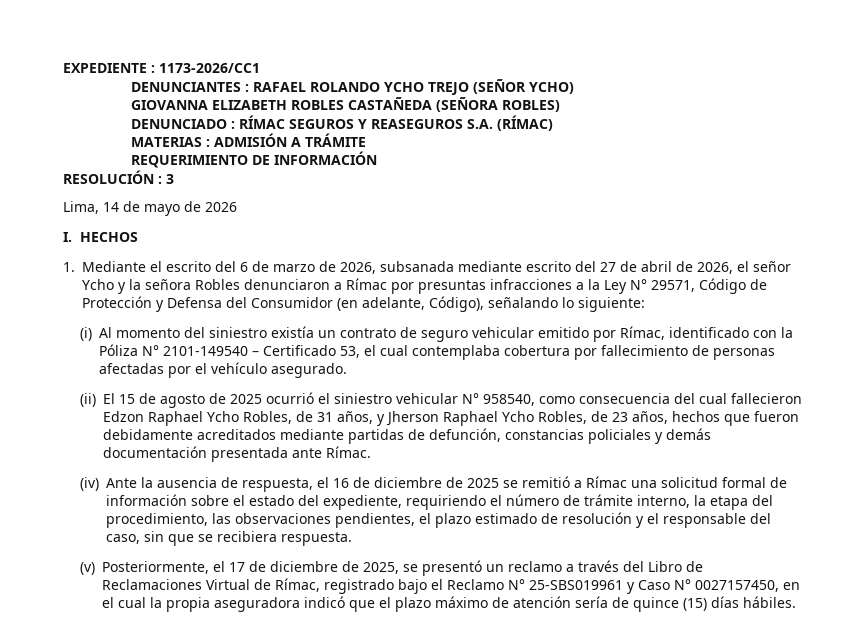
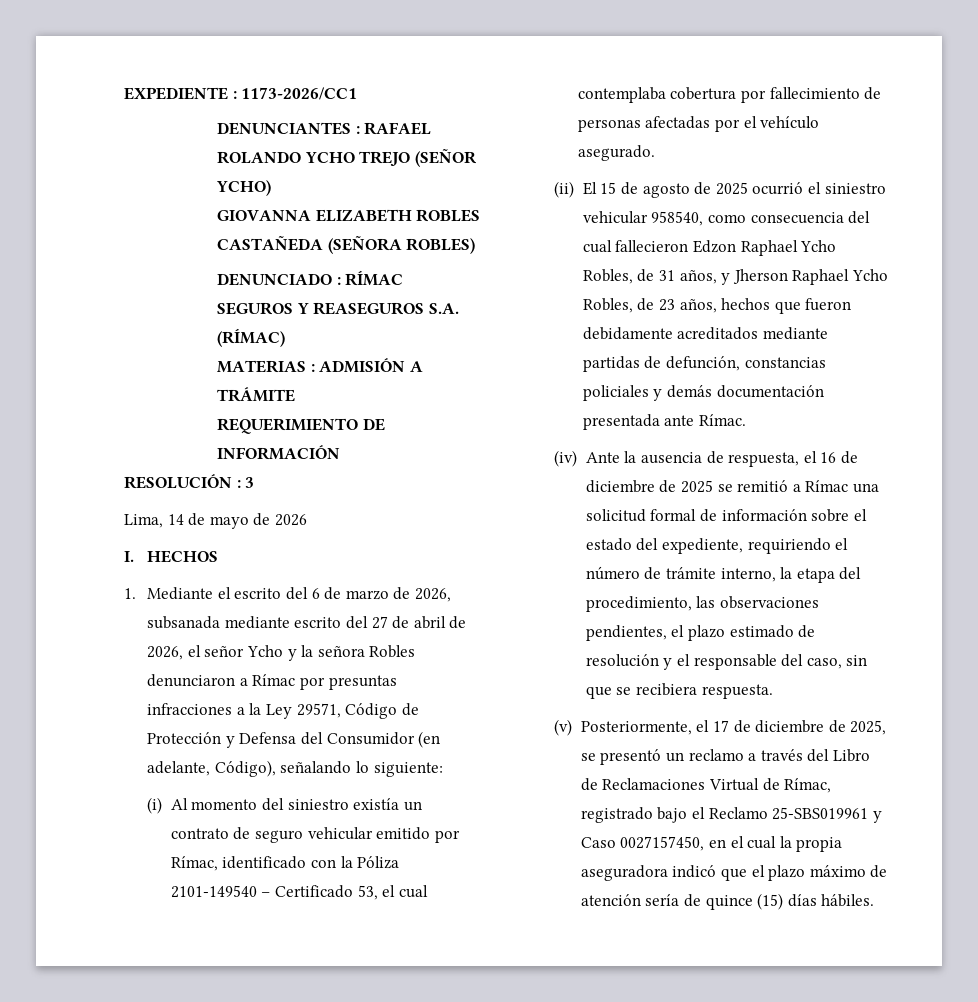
- 1. Mediante el escrito del 6 de marzo de 2026, subsanada mediante escrito del 27 de abril de 2026, el señor Ycho y la señora Robles denunciaron a Rímac por presuntas infracciones a la Ley N° 29571, Código de Protección y Defensa del Consumidor (en adelante, Código), señalando lo siguiente:
+ 1. Mediante el escrito del 6 de marzo de 2026, subsanada mediante escrito del 27 de abril de 2026, el señor Ycho y la señora Robles denunciaron a Rímac por presuntas infracciones a la Ley 29571, Código de Protección y Defensa del Consumidor (en adelante, Código), señalando lo siguiente:
- (i) Al momento del siniestro existía un contrato de seguro vehicular emitido por Rímac, identificado con la Póliza N° 2101-149540 – Certificado 53, el cual contemplaba cobertura por fallecimiento de personas afectadas por el vehículo asegurado.
+ (i) Al momento del siniestro existía un contrato de seguro vehicular emitido por Rímac, identificado con la Póliza 2101-149540 – Certificado 53, el cual contemplaba cobertura por fallecimiento de personas afectadas por el vehículo asegurado.
- (ii) El 15 de agosto de 2025 ocurrió el siniestro vehicular N° 958540, como consecuencia del cual fallecieron Edzon Raphael Ycho Robles, de 31 años, y Jherson Raphael Ycho Robles, de 23 años, hechos que fueron debidamente acreditados mediante partidas de defunción, constancias policiales y demás documentación presentada ante Rímac.
+ (ii) El 15 de agosto de 2025 ocurrió el siniestro vehicular 958540, como consecuencia del cual fallecieron Edzon Raphael Ycho Robles, de 31 años, y Jherson Raphael Ycho Robles, de 23 años, hechos que fueron debidamente acreditados mediante partidas de defunción, constancias policiales y demás documentación presentada ante Rímac.
- (v) Posteriormente, el 17 de diciembre de 2025, se presentó un reclamo a través del Libro de Reclamaciones Virtual de Rímac, registrado bajo el Reclamo N° 25-SBS019961 y Caso N° 0027157450, en el cual la propia aseguradora indicó que el plazo máximo de atención sería de quince (15) días hábiles.
+ (v) Posteriormente, el 17 de diciembre de 2025, se presentó un reclamo a través del Libro de Reclamaciones Virtual de Rímac, registrado bajo el Reclamo 25-SBS019961 y Caso 0027157450, en el cual la propia aseguradora indicó que el plazo máximo de atención sería de quince (15) días hábiles.

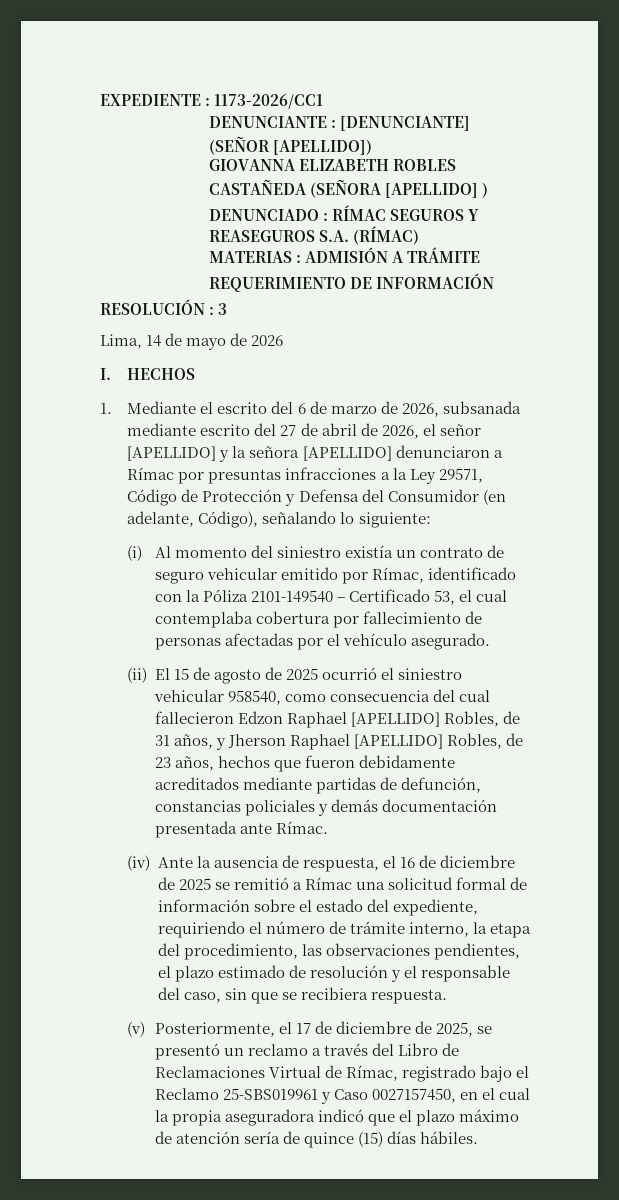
- DENUNCIANTES : RAFAEL ROLANDO YCHO TREJO (SEÑOR YCHO)
+ DENUNCIANTE : [DENUNCIANTE] (SEÑOR [APELLIDO])
- GIOVANNA ELIZABETH ROBLES CASTAÑEDA (SEÑORA ROBLES)
+ GIOVANNA ELIZABETH ROBLES CASTAÑEDA (SEÑORA [APELLIDO] )
- 1. Mediante el escrito del 6 de marzo de 2026, subsanada mediante escrito del 27 de abril de 2026, el señor Ycho y la señora Robles denunciaron a Rímac por presuntas infracciones a la Ley 29571, Código de Protección y Defensa del Consumidor (en adelante, Código), señalando lo siguiente:
+ 1. Mediante el escrito del 6 de marzo de 2026, subsanada mediante escrito del 27 de abril de 2026, el señor [APELLIDO] y la señora [APELLIDO] denunciaron a Rímac por presuntas infracciones a la Ley 29571, Código de Protección y Defensa del Consumidor (en adelante, Código), señalando lo siguiente:
- (ii) El 15 de agosto de 2025 ocurrió el siniestro vehicular 958540, como consecuencia del cual fallecieron Edzon Raphael Ycho Robles, de 31 años, y Jherson Raphael Ycho Robles, de 23 años, hechos que fueron debidamente acreditados mediante partidas de defunción, constancias policiales y demás documentación presentada ante Rímac.
+ (ii) El 15 de agosto de 2025 ocurrió el siniestro vehicular 958540, como consecuencia del cual fallecieron Edzon Raphael [APELLIDO] Robles, de 31 años, y Jherson Raphael [APELLIDO] Robles, de 23 años, hechos que fueron debidamente acreditados mediante partidas de defunción, constancias policiales y demás documentación presentada ante Rímac.

